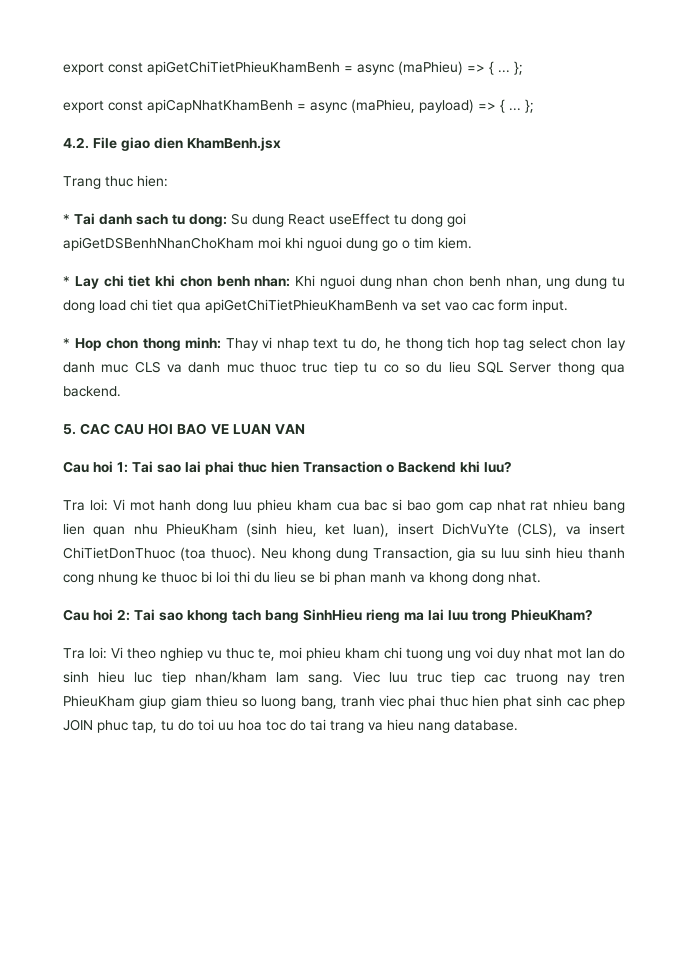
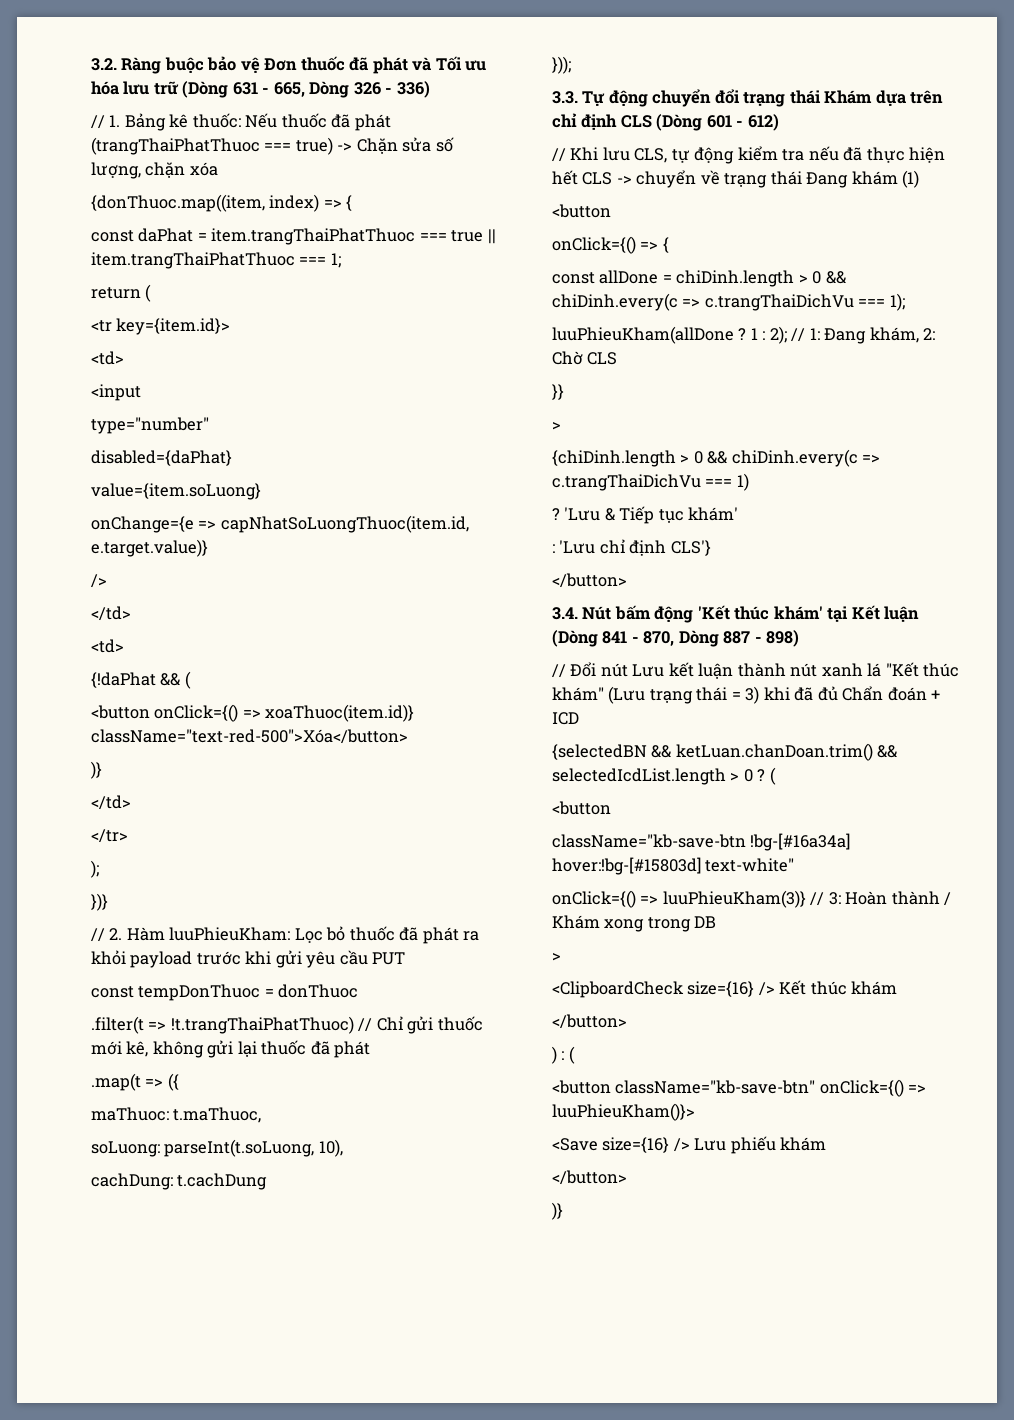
- export const apiGetChiTietPhieuKhamBenh = async (maPhieu) => { ... };
- export const apiCapNhatKhamBenh = async (maPhieu, payload) => { ... };
- 4.2. File giao dien KhamBenh.jsx
- Trang thuc hien:
- * Tai danh sach tu dong: Su dung React useEffect tu dong goi apiGetDSBenhNhanChoKham moi khi nguoi dung go o tim kiem.
- * Lay chi tiet khi chon benh nhan: Khi nguoi dung nhan chon benh nhan, ung dung tu dong load chi tiet qua apiGetChiTietPhieuKhamBenh va set vao cac form input.
- * Hop chon thong minh: Thay vi nhap text tu do, he thong tich hop tag select chon lay danh muc CLS va danh muc thuoc truc tiep tu co so du lieu SQL Server thong qua backend.
- 5. CAC CAU HOI BAO VE LUAN VAN
- Cau hoi 1: Tai sao lai phai thuc hien Transaction o Backend khi luu?
- Tra loi: Vi mot hanh dong luu phieu kham cua bac si bao gom cap nhat rat nhieu bang lien quan nhu PhieuKham (sinh hieu, ket luan), insert DichVuYte (CLS), va insert ChiTietDonThuoc (toa thuoc). Neu khong dung Transaction, gia su luu sinh hieu thanh cong nhung ke thuoc bi loi thi du lieu se bi phan manh va khong dong nhat.
- Cau hoi 2: Tai sao khong tach bang SinhHieu rieng ma lai luu trong PhieuKham?
- Tra loi: Vi theo nghiep vu thuc te, moi phieu kham chi tuong ung voi duy nhat mot lan do sinh hieu luc tiep nhan/kham lam sang. Viec luu truc tiep cac truong nay tren PhieuKham giup giam thieu so luong bang, tranh viec phai thuc hien phat sinh cac phep JOIN phuc tap, tu do toi uu hoa toc do tai trang va hieu nang database.
+ 3.2. Ràng buộc bảo vệ Đơn thuốc đã phát và Tối ưu hóa lưu trữ (Dòng 631 - 665, Dòng 326 - 336)
+ // 1. Bảng kê thuốc: Nếu thuốc đã phát (trangThaiPhatThuoc === true) -> Chặn sửa số lượng, chặn xóa
+ {donThuoc.map((item, index) => {
+ const daPhat = item.trangThaiPhatThuoc === true || item.trangThaiPhatThuoc === 1;
+ return (
+ <tr key={item.id}>
+ <td>
+ <input
+ type="number"
+ disabled={daPhat}
+ value={item.soLuong}
+ onChange={e => capNhatSoLuongThuoc(item.id, e.target.value)}
+ />
+ </td>
+ <td>
+ {!daPhat && (
+ <button onClick={() => xoaThuoc(item.id)} className="text-red-500">Xóa</button>
+ )}
+ </td>
+ </tr>
+ );
+ })}
+ // 2. Hàm luuPhieuKham: Lọc bỏ thuốc đã phát ra khỏi payload trước khi gửi yêu cầu PUT
+ const tempDonThuoc = donThuoc
+ .filter(t => !t.trangThaiPhatThuoc) // Chỉ gửi thuốc mới kê, không gửi lại thuốc đã phát
+ .map(t => ({
+ maThuoc: t.maThuoc,
+ soLuong: parseInt(t.soLuong, 10),
+ cachDung: t.cachDung
+ }));
+ 3.3. Tự động chuyển đổi trạng thái Khám dựa trên chỉ định CLS (Dòng 601 - 612)
+ // Khi lưu CLS, tự động kiểm tra nếu đã thực hiện hết CLS -> chuyển về trạng thái Đang khám (1)
+ <button
+ onClick={() => {
+ const allDone = chiDinh.length > 0 && chiDinh.every(c => c.trangThaiDichVu === 1);
+ luuPhieuKham(allDone ? 1 : 2); // 1: Đang khám, 2: Chờ CLS
+ }}
+ >
+ {chiDinh.length > 0 && chiDinh.every(c => c.trangThaiDichVu === 1)
+ ? 'Lưu & Tiếp tục khám'
+ : 'Lưu chỉ định CLS'}
+ </button>
+ 3.4. Nút bấm động 'Kết thúc khám' tại Kết luận (Dòng 841 - 870, Dòng 887 - 898)
+ // Đổi nút Lưu kết luận thành nút xanh lá "Kết thúc khám" (Lưu trạng thái = 3) khi đã đủ Chẩn đoán + ICD
+ {selectedBN && ketLuan.chanDoan.trim() && selectedIcdList.length > 0 ? (
+ <button
+ className="kb-save-btn !bg-[#16a34a] hover:!bg-[#15803d] text-white"
+ onClick={() => luuPhieuKham(3)} // 3: Hoàn thành / Khám xong trong DB
+ >
+ <ClipboardCheck size={16} /> Kết thúc khám
+ </button>
+ ) : (
+ <button className="kb-save-btn" onClick={() => luuPhieuKham()}>
+ <Save size={16} /> Lưu phiếu khám
+ </button>
+ )}

